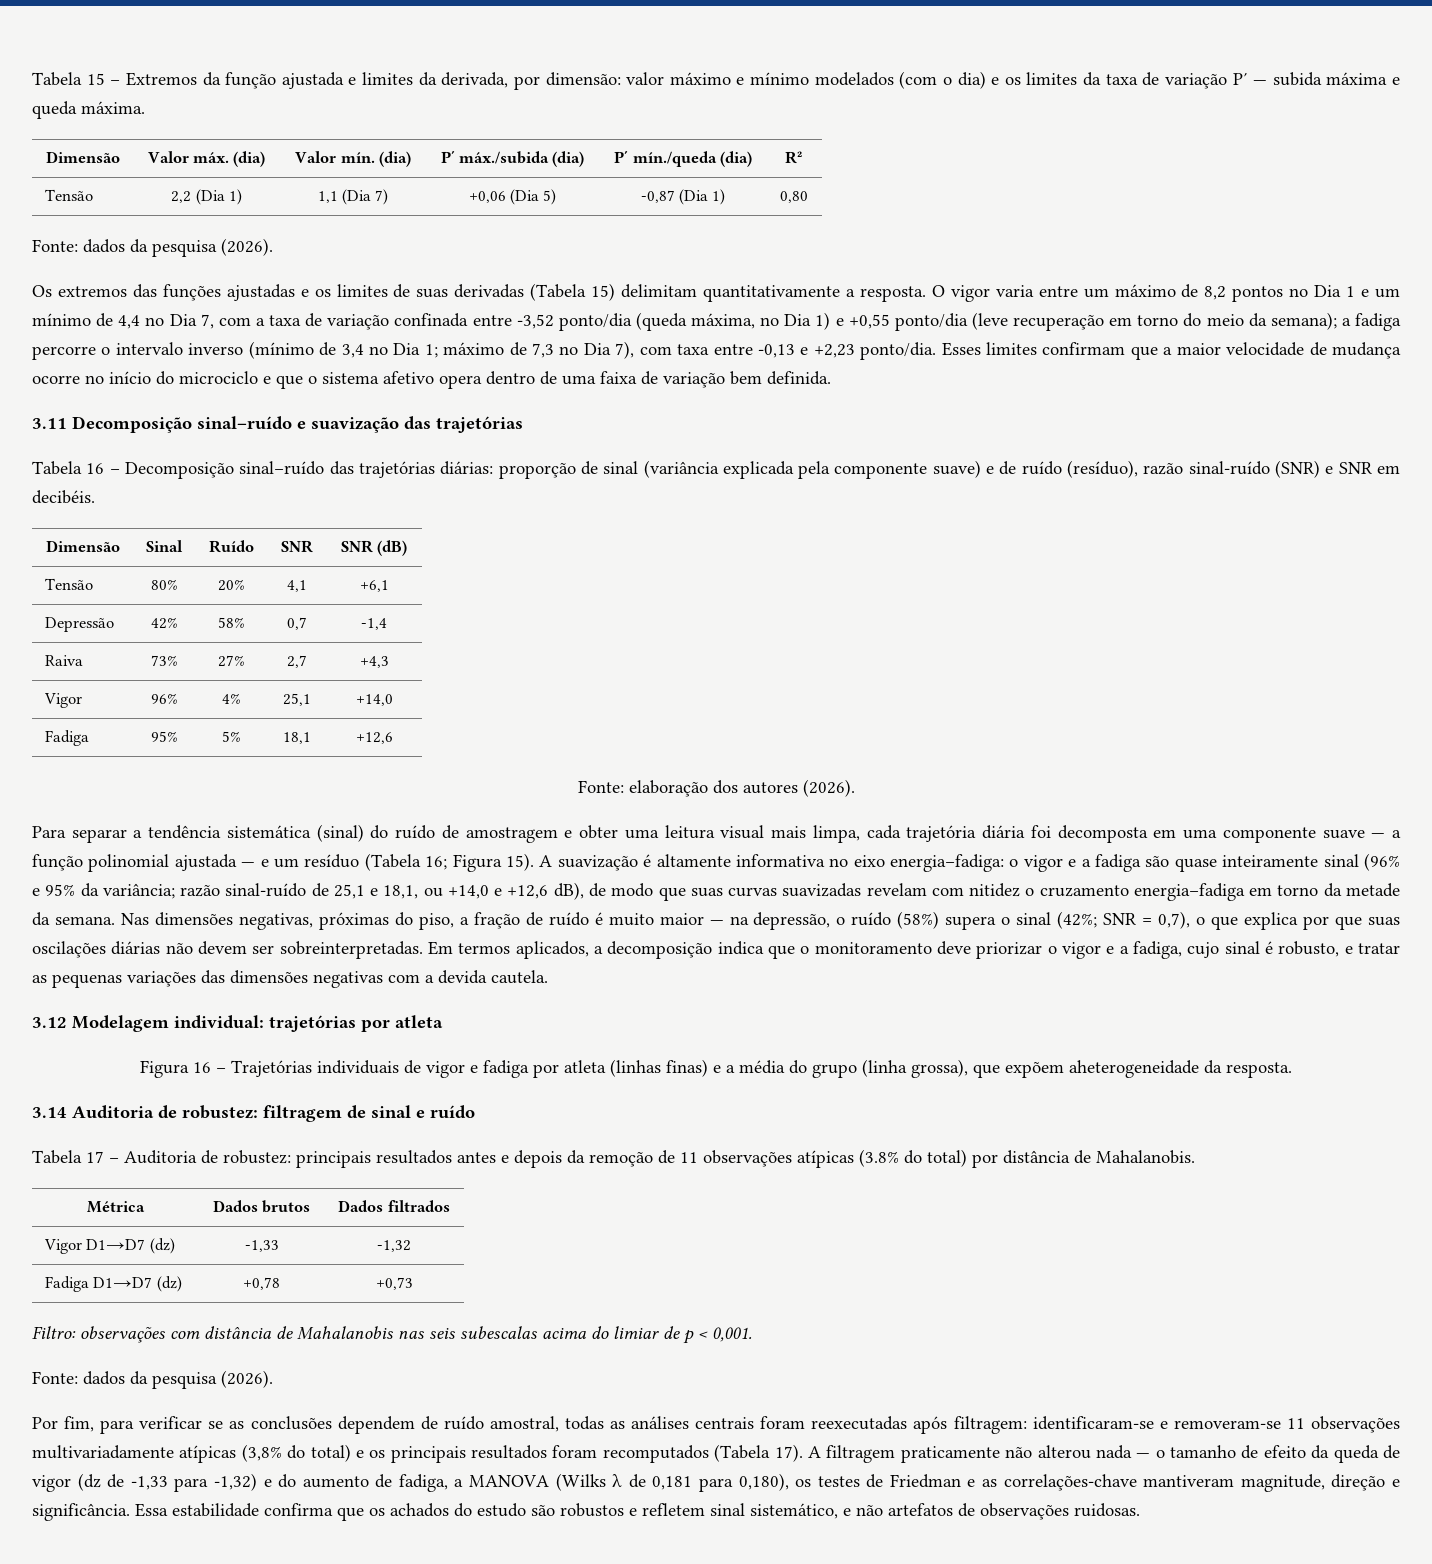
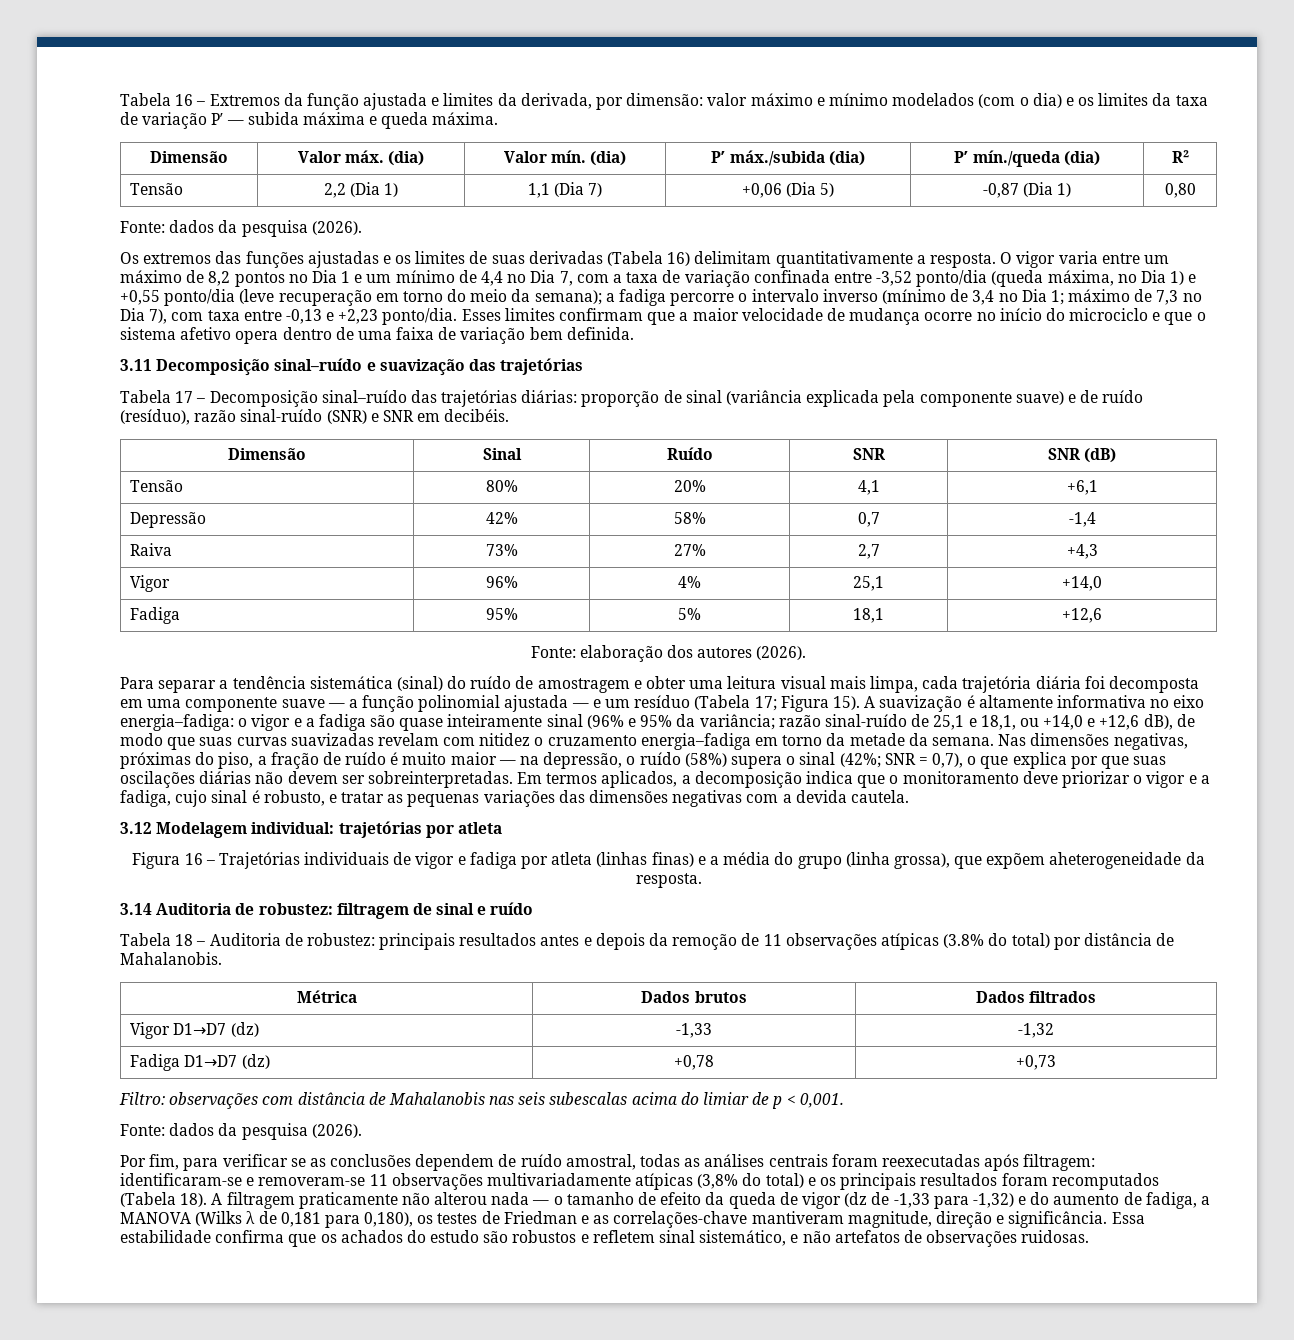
- Tabela 15 – Extremos da função ajustada e limites da derivada, por dimensão: valor máximo e mínimo modelados (com o dia) e os limites da taxa de variação P′ — subida máxima e queda máxima.
+ Tabela 16 – Extremos da função ajustada e limites da derivada, por dimensão: valor máximo e mínimo modelados (com o dia) e os limites da taxa de variação P′ — subida máxima e queda máxima.
- Os extremos das funções ajustadas e os limites de suas derivadas (Tabela 15) delimitam quantitativamente a resposta.
+ Os extremos das funções ajustadas e os limites de suas derivadas (Tabela 16) delimitam quantitativamente a resposta.
- Tabela 16 – Decomposição sinal–ruído das trajetórias diárias: proporção de sinal (variância explicada pela componente suave) e de ruído (resíduo), razão sinal-ruído (SNR) e SNR em decibéis.
+ Tabela 17 – Decomposição sinal–ruído das trajetórias diárias: proporção de sinal (variância explicada pela componente suave) e de ruído (resíduo), razão sinal-ruído (SNR) e SNR em decibéis.
- Para separar a tendência sistemática (sinal) do ruído de amostragem e obter uma leitura visual mais limpa, cada trajetória diária foi decomposta em uma componente suave — a função polinomial ajustada — e um resíduo (Tabela 16; Figura 15).
+ Para separar a tendência sistemática (sinal) do ruído de amostragem e obter uma leitura visual mais limpa, cada trajetória diária foi decomposta em uma componente suave — a função polinomial ajustada — e um resíduo (Tabela 17; Figura 15).
- Tabela 17 – Auditoria de robustez: principais resultados antes e depois da remoção de 11 observações atípicas (3.8% do total) por distância de Mahalanobis.
+ Tabela 18 – Auditoria de robustez: principais resultados antes e depois da remoção de 11 observações atípicas (3.8% do total) por distância de Mahalanobis.
- Por fim, para verificar se as conclusões dependem de ruído amostral, todas as análises centrais foram reexecutadas após filtragem: identificaram-se e removeram-se 11 observações multivariadamente atípicas (3,8% do total) e os principais resultados foram recomputados (Tabela 17).
+ Por fim, para verificar se as conclusões dependem de ruído amostral, todas as análises centrais foram reexecutadas após filtragem: identificaram-se e removeram-se 11 observações multivariadamente atípicas (3,8% do total) e os principais resultados foram recomputados (Tabela 18).

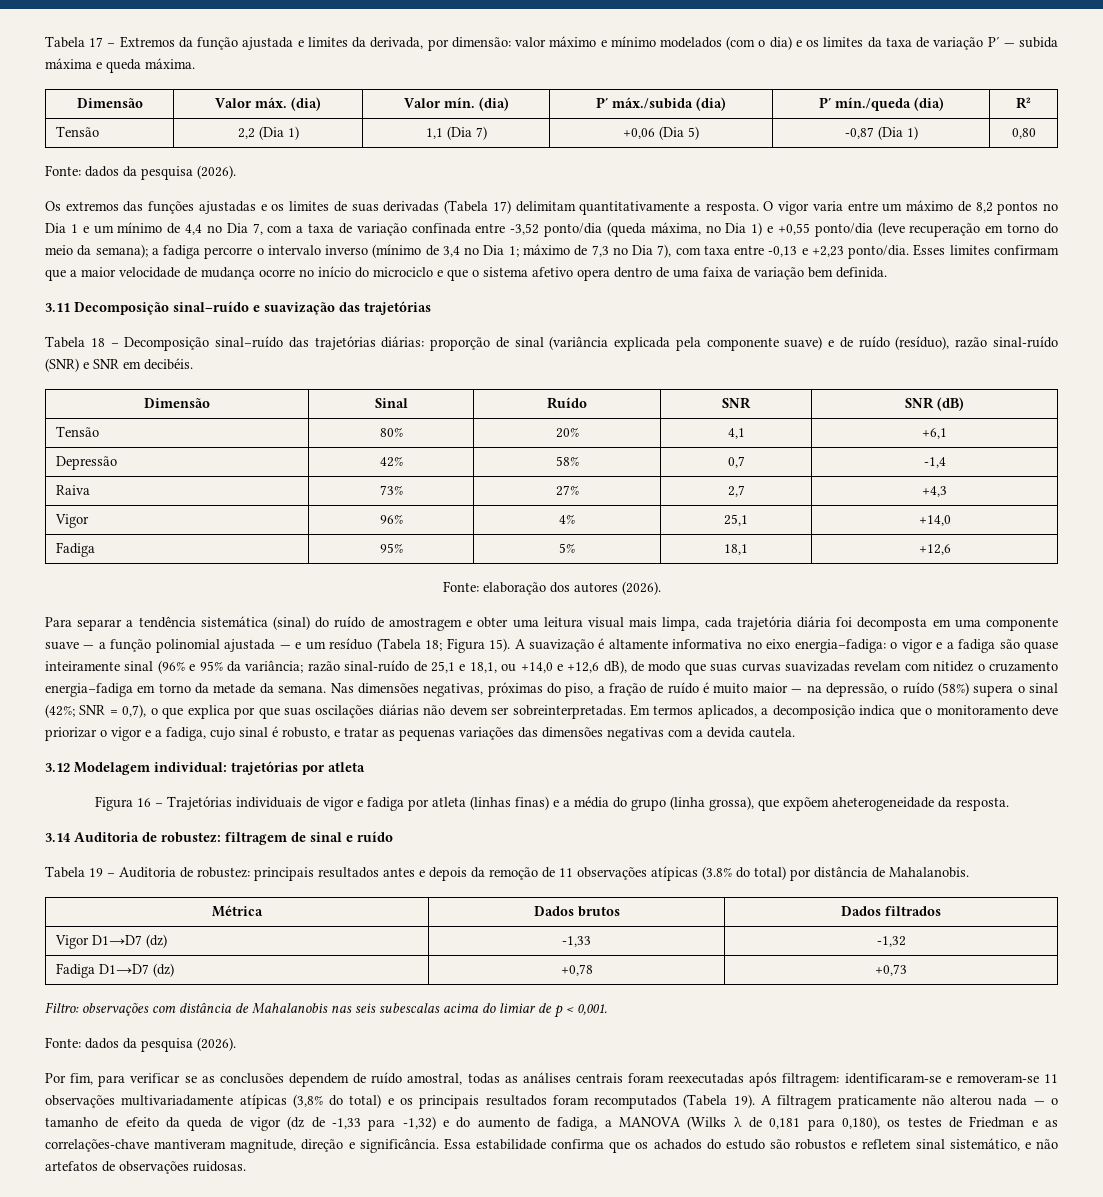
- Tabela 16 – Extremos da função ajustada e limites da derivada, por dimensão: valor máximo e mínimo modelados (com o dia) e os limites da taxa de variação P′ — subida máxima e queda máxima.
+ Tabela 17 – Extremos da função ajustada e limites da derivada, por dimensão: valor máximo e mínimo modelados (com o dia) e os limites da taxa de variação P′ — subida máxima e queda máxima.
- Os extremos das funções ajustadas e os limites de suas derivadas (Tabela 16) delimitam quantitativamente a resposta.
+ Os extremos das funções ajustadas e os limites de suas derivadas (Tabela 17) delimitam quantitativamente a resposta.
- Tabela 17 – Decomposição sinal–ruído das trajetórias diárias: proporção de sinal (variância explicada pela componente suave) e de ruído (resíduo), razão sinal-ruído (SNR) e SNR em decibéis.
+ Tabela 18 – Decomposição sinal–ruído das trajetórias diárias: proporção de sinal (variância explicada pela componente suave) e de ruído (resíduo), razão sinal-ruído (SNR) e SNR em decibéis.
- Para separar a tendência sistemática (sinal) do ruído de amostragem e obter uma leitura visual mais limpa, cada trajetória diária foi decomposta em uma componente suave — a função polinomial ajustada — e um resíduo (Tabela 17; Figura 15).
+ Para separar a tendência sistemática (sinal) do ruído de amostragem e obter uma leitura visual mais limpa, cada trajetória diária foi decomposta em uma componente suave — a função polinomial ajustada — e um resíduo (Tabela 18; Figura 15).
- Tabela 18 – Auditoria de robustez: principais resultados antes e depois da remoção de 11 observações atípicas (3.8% do total) por distância de Mahalanobis.
+ Tabela 19 – Auditoria de robustez: principais resultados antes e depois da remoção de 11 observações atípicas (3.8% do total) por distância de Mahalanobis.
- Por fim, para verificar se as conclusões dependem de ruído amostral, todas as análises centrais foram reexecutadas após filtragem: identificaram-se e removeram-se 11 observações multivariadamente atípicas (3,8% do total) e os principais resultados foram recomputados (Tabela 18).
+ Por fim, para verificar se as conclusões dependem de ruído amostral, todas as análises centrais foram reexecutadas após filtragem: identificaram-se e removeram-se 11 observações multivariadamente atípicas (3,8% do total) e os principais resultados foram recomputados (Tabela 19).

